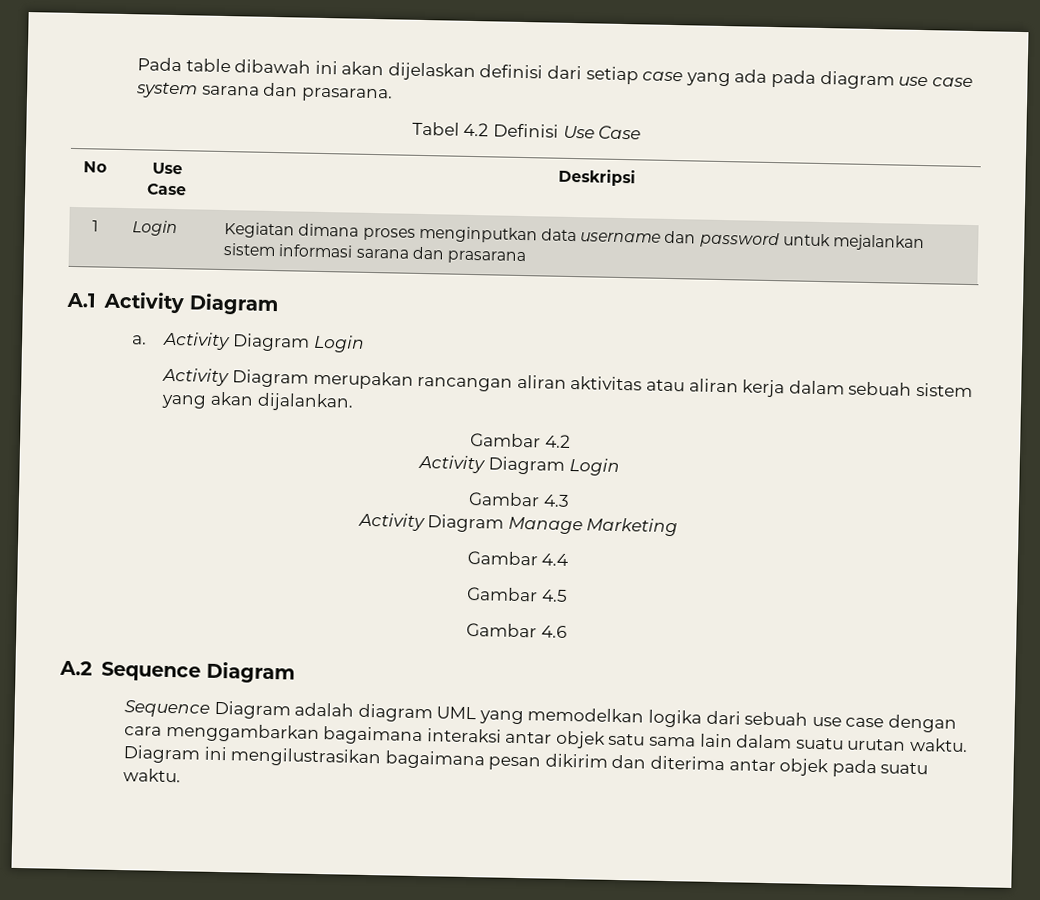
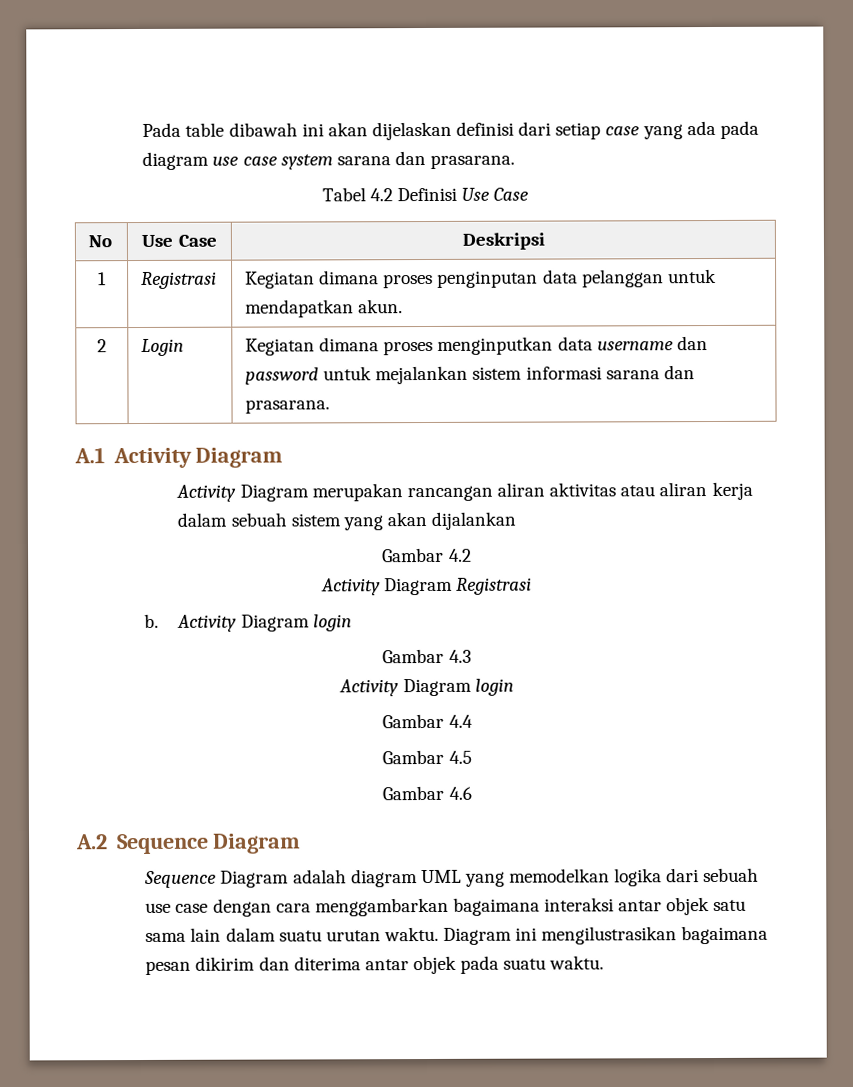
- 1 | Login | Kegiatan dimana proses menginputkan data username dan password untuk mejalankan sistem informasi sarana dan prasarana
+ 1 | Registrasi | Kegiatan dimana proses penginputan data pelanggan untuk mendapatkan akun.
+ 2 | Login | Kegiatan dimana proses menginputkan data username dan password untuk mejalankan sistem informasi sarana dan prasarana.
- a. Activity Diagram Login
- Activity Diagram merupakan rancangan aliran aktivitas atau aliran kerja dalam sebuah sistem yang akan dijalankan.
+ Activity Diagram merupakan rancangan aliran aktivitas atau aliran kerja dalam sebuah sistem yang akan dijalankan
  Gambar 4.2
- Activity Diagram Login
+ Activity Diagram Registrasi
+ b. Activity Diagram login
  Gambar 4.3
- Activity Diagram Manage Marketing
+ Activity Diagram login

